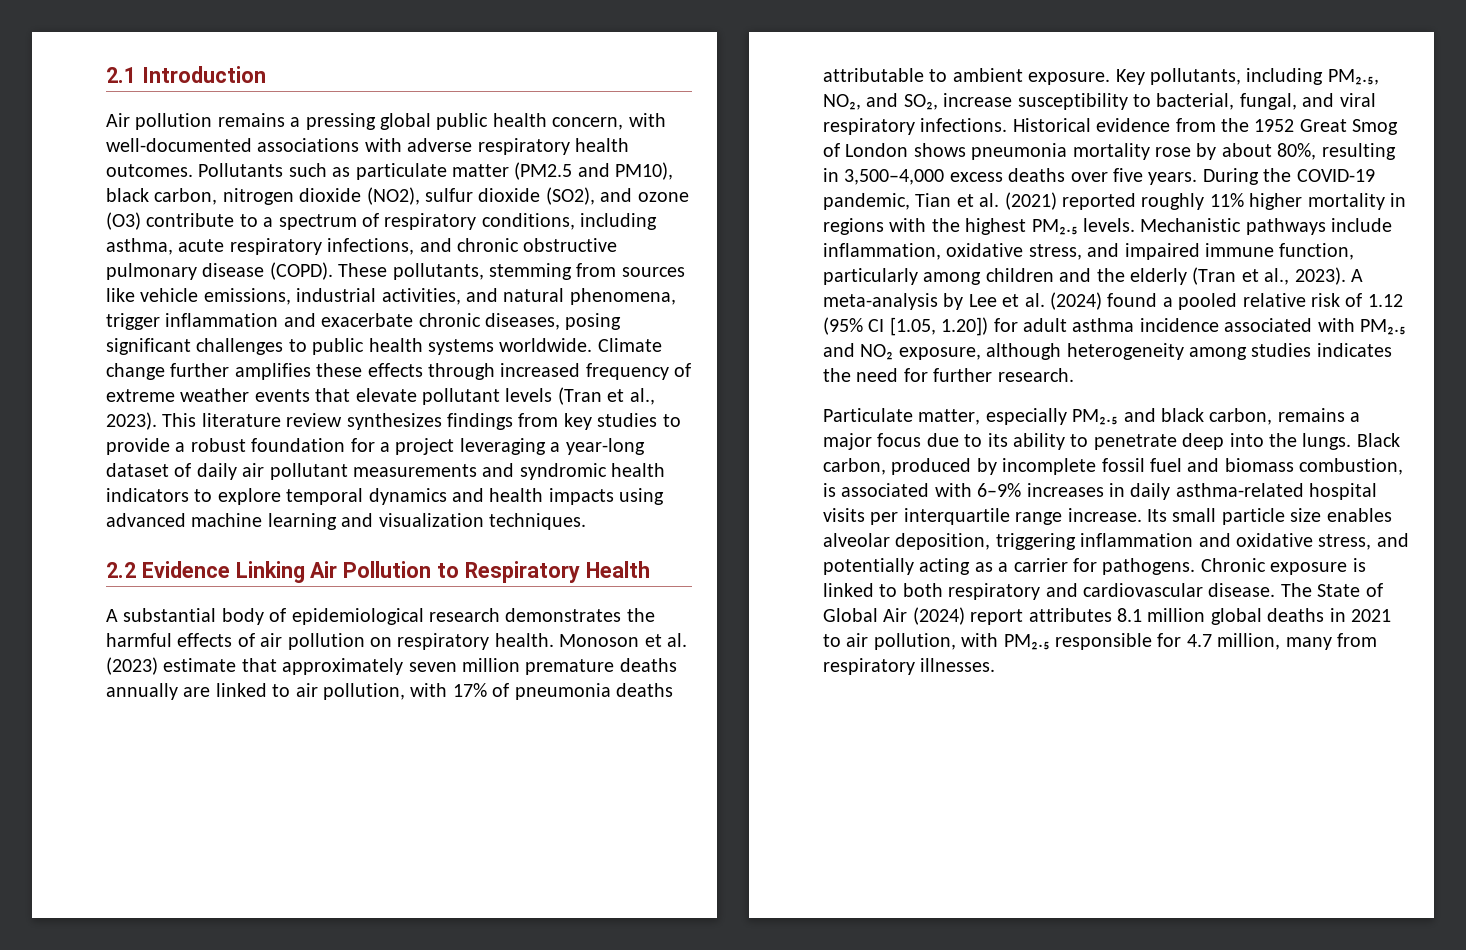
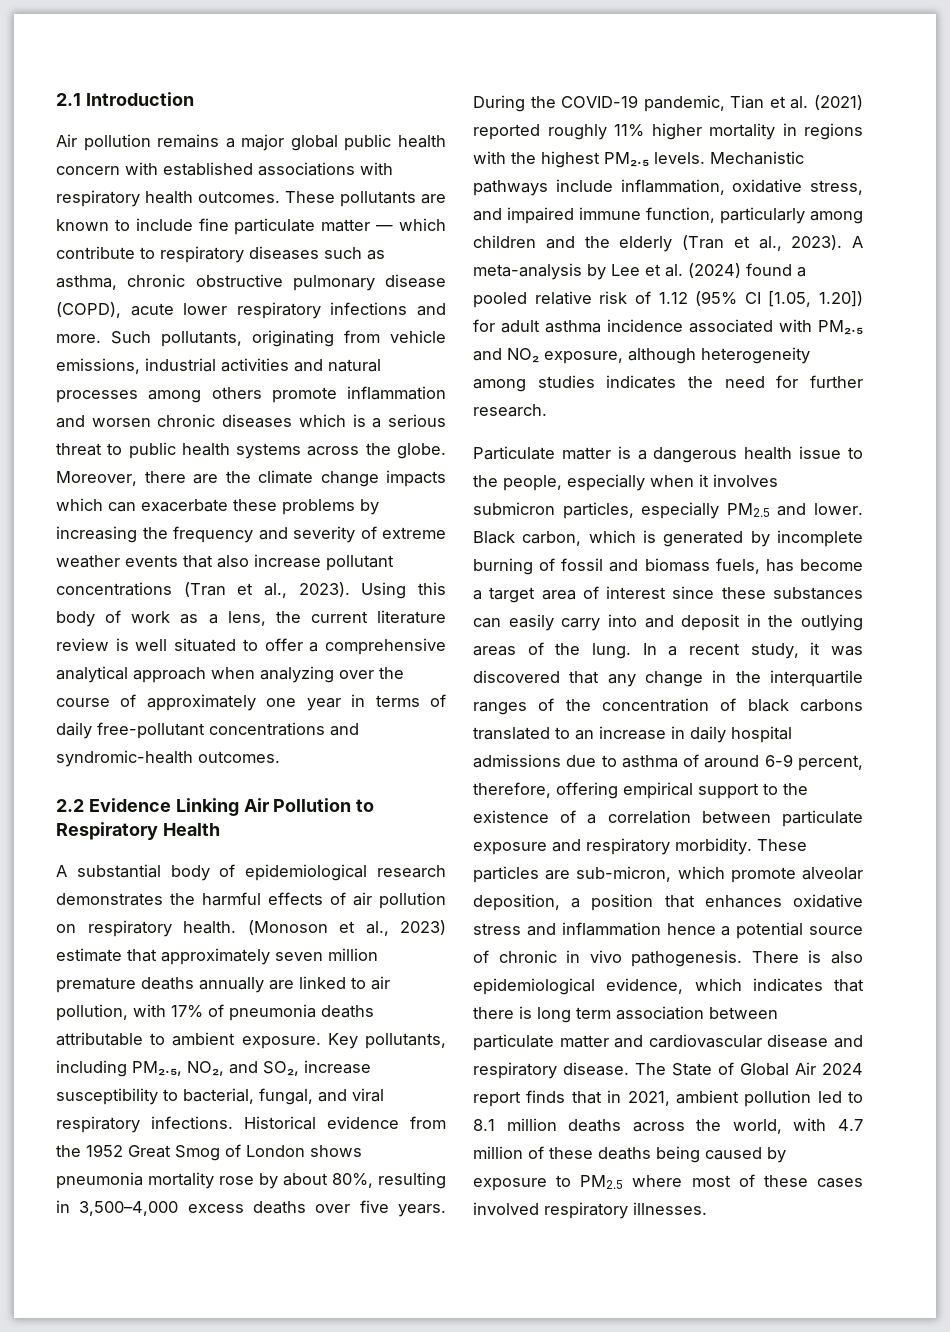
- Air pollution remains a pressing global public health concern, with well-documented associations with adverse respiratory health outcomes.
+ Air pollution remains a major global public health concern with established associations with respiratory health outcomes.
- Pollutants such as particulate matter (PM2.5 and PM10), black carbon, nitrogen dioxide (NO2), sulfur dioxide (SO2), and ozone (O3) contribute to a spectrum of respiratory conditions, including asthma, acute respiratory infections, and chronic obstructive pulmonary disease (COPD). These pollutants, stemming from sources like vehicle emissions, industrial activities, and natural phenomena, trigger inflammation and exacerbate chronic diseases, posing significant challenges to public health systems worldwide. Climate change further amplifies these effects through increased frequency of extreme weather events that elevate pollutant levels (Tran et al., 2023). This literature review synthesizes findings from key studies to provide a robust foundation for a project leveraging a year-long dataset of daily air pollutant measurements and syndromic health indicators to explore temporal dynamics and health impacts using advanced machine learning and visualization techniques.
+ These pollutants are known to include fine particulate matter — which contribute to respiratory diseases such as asthma, chronic obstructive pulmonary disease (COPD), acute lower respiratory infections and more. Such pollutants, originating from vehicle emissions, industrial activities and natural processes among others promote inflammation and worsen chronic diseases which is a serious threat to public health systems across the globe. Moreover, there are the climate change impacts which can exacerbate these problems by increasing the frequency and severity of extreme weather events that also increase pollutant concentrations (Tran et al., 2023). Using this body of work as a lens, the current literature review is well situated to offer a comprehensive analytical approach when analyzing over the course of approximately one year in terms of daily free-pollutant concentrations and syndromic-health outcomes.
- Monoson et al. (2023) estimate that approximately seven million premature deaths annually are linked to air pollution, with 17% of pneumonia deaths attributable to ambient exposure.
+ (Monoson et al., 2023) estimate that approximately seven million premature deaths annually are linked to air pollution, with 17% of pneumonia deaths attributable to ambient exposure.
- Particulate matter, especially PM₂.₅ and black carbon, remains a major focus due to its ability to penetrate deep into the lungs. Black carbon, produced by incomplete fossil fuel and biomass combustion, is associated with 6–9% increases in daily asthma-related hospital visits per interquartile range increase. Its small particle size enables alveolar deposition, triggering inflammation and oxidative stress, and potentially acting as a carrier for pathogens. Chronic exposure is linked to both respiratory and cardiovascular disease.
+ Particulate matter is a dangerous health issue to the people, especially when it involves submicron particles, especially PM2.5 and lower. Black carbon, which is generated by incomplete burning of fossil and biomass fuels, has become a target area of interest since these substances can easily carry into and deposit in the outlying areas of the lung. In a recent study, it was discovered that any change in the interquartile ranges of the concentration of black carbons translated to an increase in daily hospital admissions due to asthma of around 6-9 percent, therefore, offering empirical support to the existence of a correlation between particulate exposure and respiratory morbidity. These particles are sub-micron, which promote alveolar deposition, a position that enhances oxidative stress and inflammation hence a potential source of chronic in vivo pathogenesis. There is also epidemiological evidence, which indicates that there is long term association between particulate matter and cardiovascular disease and respiratory disease.
- The State of Global Air (2024) report attributes 8.1 million global deaths in 2021 to air pollution, with PM₂.₅ responsible for 4.7 million, many from respiratory illnesses.
+ The State of Global Air 2024 report finds that in 2021, ambient pollution led to 8.1 million deaths across the world, with 4.7 million of these deaths being caused by exposure to PM2.5 where most of these cases involved respiratory illnesses.

